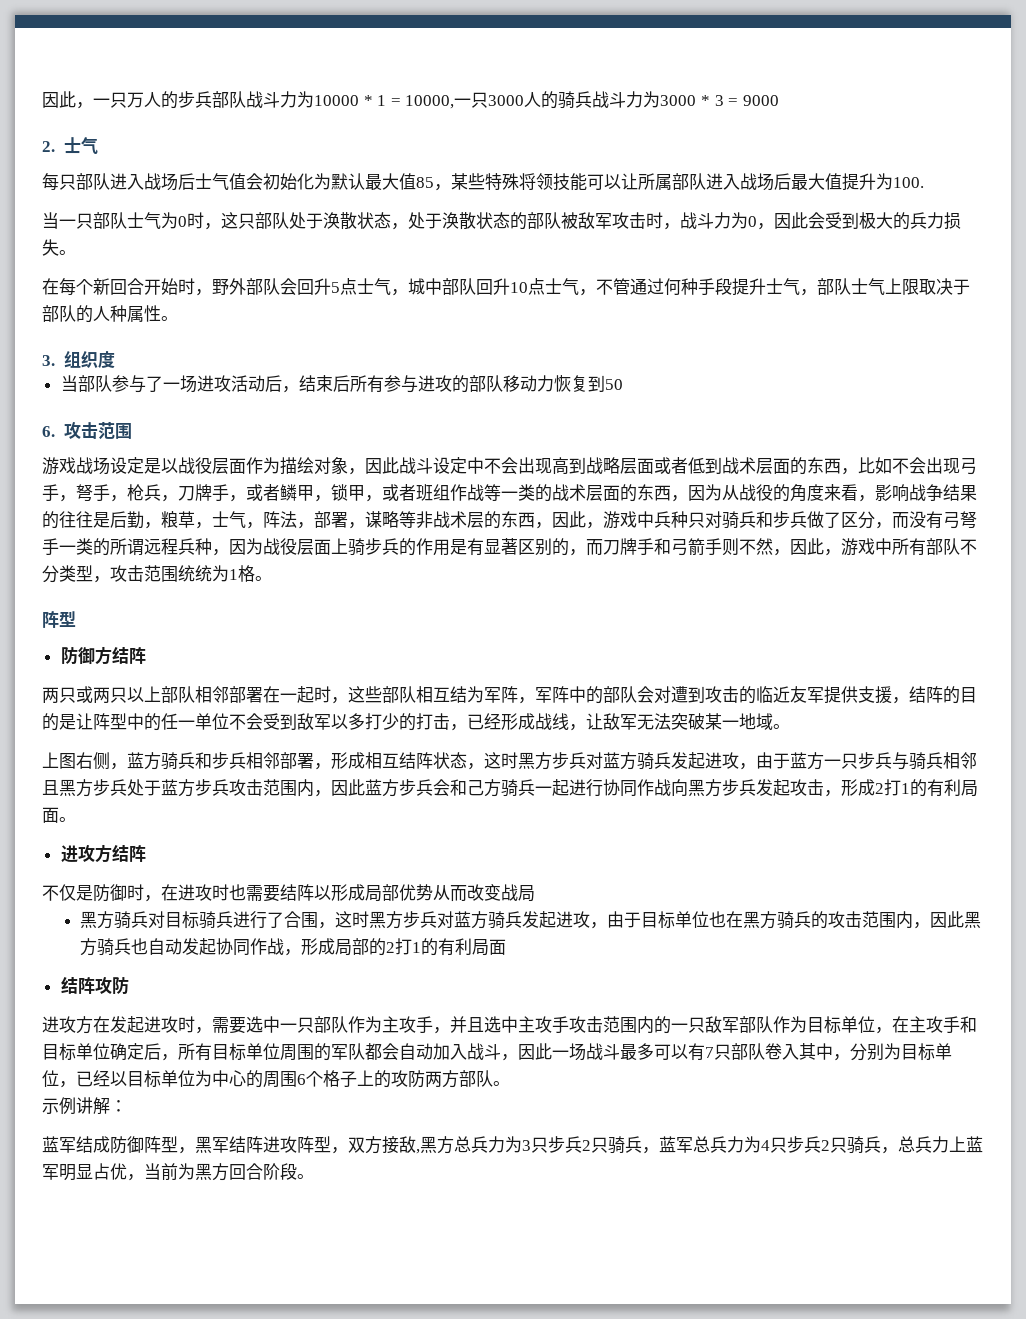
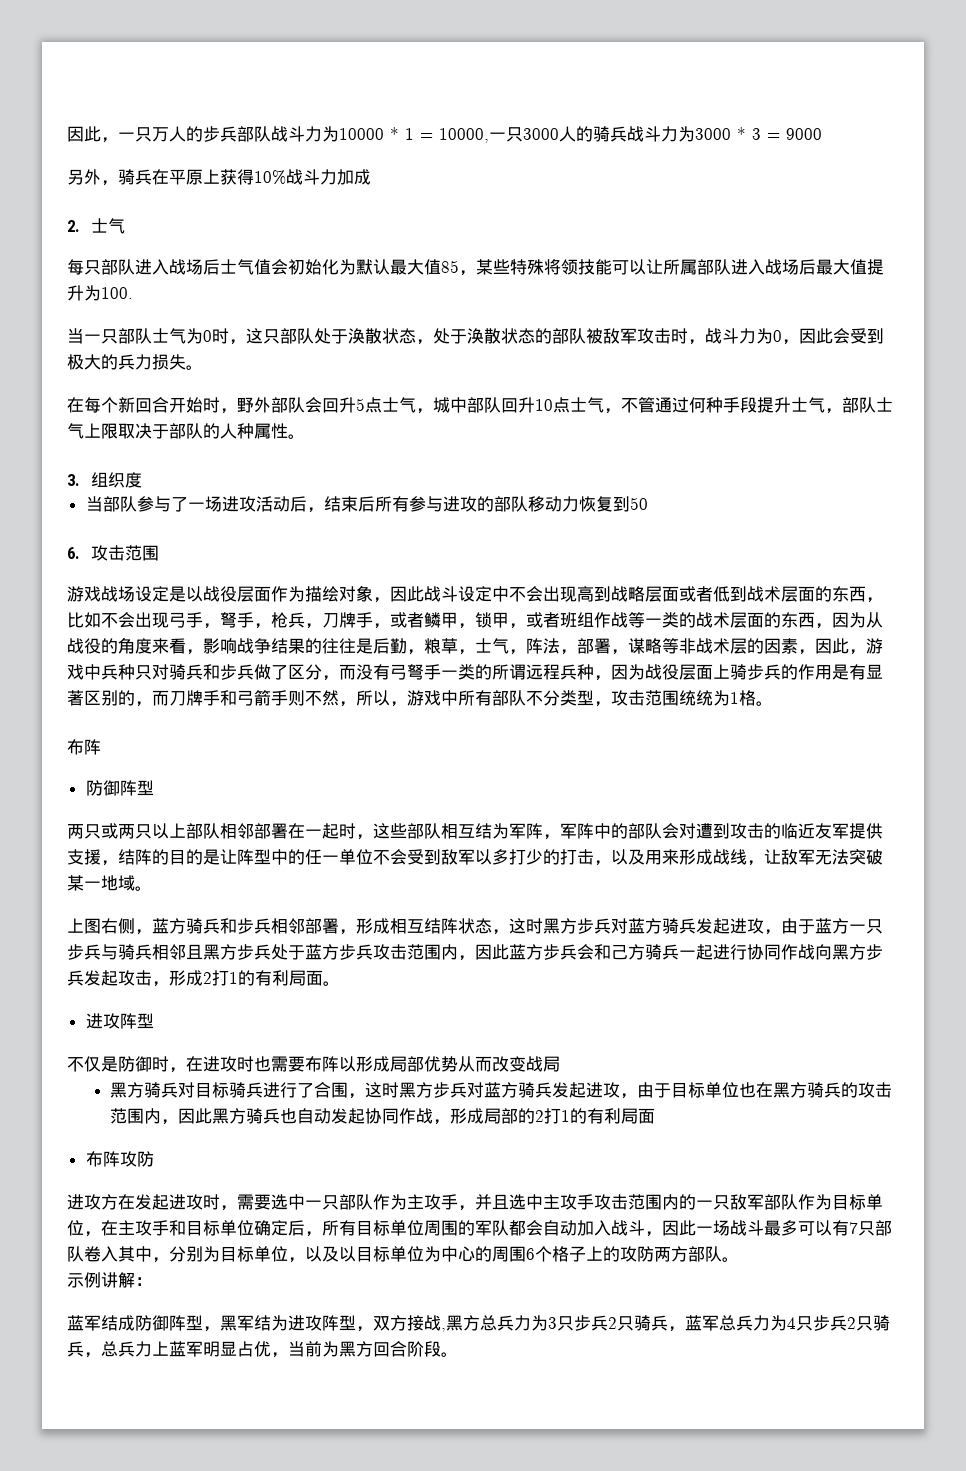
+ 另外，骑兵在平原上获得10%战斗力加成
- 游戏战场设定是以战役层面作为描绘对象，因此战斗设定中不会出现高到战略层面或者低到战术层面的东西，比如不会出现弓手，弩手，枪兵，刀牌手，或者鳞甲，锁甲，或者班组作战等一类的战术层面的东西，因为从战役的角度来看，影响战争结果的往往是后勤，粮草，士气，阵法，部署，谋略等非战术层的东西，因此，游戏中兵种只对骑兵和步兵做了区分，而没有弓弩手一类的所谓远程兵种，因为战役层面上骑步兵的作用是有显著区别的，而刀牌手和弓箭手则不然，因此，游戏中所有部队不分类型，攻击范围统统为1格。
- 阵型
- 防御方结阵
+ 游戏战场设定是以战役层面作为描绘对象，因此战斗设定中不会出现高到战略层面或者低到战术层面的东西，比如不会出现弓手，弩手，枪兵，刀牌手，或者鳞甲，锁甲，或者班组作战等一类的战术层面的东西，因为从战役的角度来看，影响战争结果的往往是后勤，粮草，士气，阵法，部署，谋略等非战术层的因素，因此，游戏中兵种只对骑兵和步兵做了区分，而没有弓弩手一类的所谓远程兵种，因为战役层面上骑步兵的作用是有显著区别的，而刀牌手和弓箭手则不然，所以，游戏中所有部队不分类型，攻击范围统统为1格。
+ 布阵
+ 防御阵型
- 两只或两只以上部队相邻部署在一起时，这些部队相互结为军阵，军阵中的部队会对遭到攻击的临近友军提供支援，结阵的目的是让阵型中的任一单位不会受到敌军以多打少的打击，已经形成战线，让敌军无法突破某一地域。
+ 两只或两只以上部队相邻部署在一起时，这些部队相互结为军阵，军阵中的部队会对遭到攻击的临近友军提供支援，结阵的目的是让阵型中的任一单位不会受到敌军以多打少的打击，以及用来形成战线，让敌军无法突破某一地域。
  上图右侧，蓝方骑兵和步兵相邻部署，形成相互结阵状态，这时黑方步兵对蓝方骑兵发起进攻，由于蓝方一只步兵与骑兵相邻且黑方步兵处于蓝方步兵攻击范围内，因此蓝方步兵会和己方骑兵一起进行协同作战向黑方步兵发起攻击，形成2打1的有利局面。
- 进攻方结阵
+ 进攻阵型
- 不仅是防御时，在进攻时也需要结阵以形成局部优势从而改变战局
+ 不仅是防御时，在进攻时也需要布阵以形成局部优势从而改变战局
- 结阵攻防
+ 布阵攻防
- 进攻方在发起进攻时，需要选中一只部队作为主攻手，并且选中主攻手攻击范围内的一只敌军部队作为目标单位，在主攻手和目标单位确定后，所有目标单位周围的军队都会自动加入战斗，因此一场战斗最多可以有7只部队卷入其中，分别为目标单位，已经以目标单位为中心的周围6个格子上的攻防两方部队。
+ 进攻方在发起进攻时，需要选中一只部队作为主攻手，并且选中主攻手攻击范围内的一只敌军部队作为目标单位，在主攻手和目标单位确定后，所有目标单位周围的军队都会自动加入战斗，因此一场战斗最多可以有7只部队卷入其中，分别为目标单位，以及以目标单位为中心的周围6个格子上的攻防两方部队。
- 蓝军结成防御阵型，黑军结阵进攻阵型，双方接敌,黑方总兵力为3只步兵2只骑兵，蓝军总兵力为4只步兵2只骑兵，总兵力上蓝军明显占优，当前为黑方回合阶段。
+ 蓝军结成防御阵型，黑军结为进攻阵型，双方接战,黑方总兵力为3只步兵2只骑兵，蓝军总兵力为4只步兵2只骑兵，总兵力上蓝军明显占优，当前为黑方回合阶段。

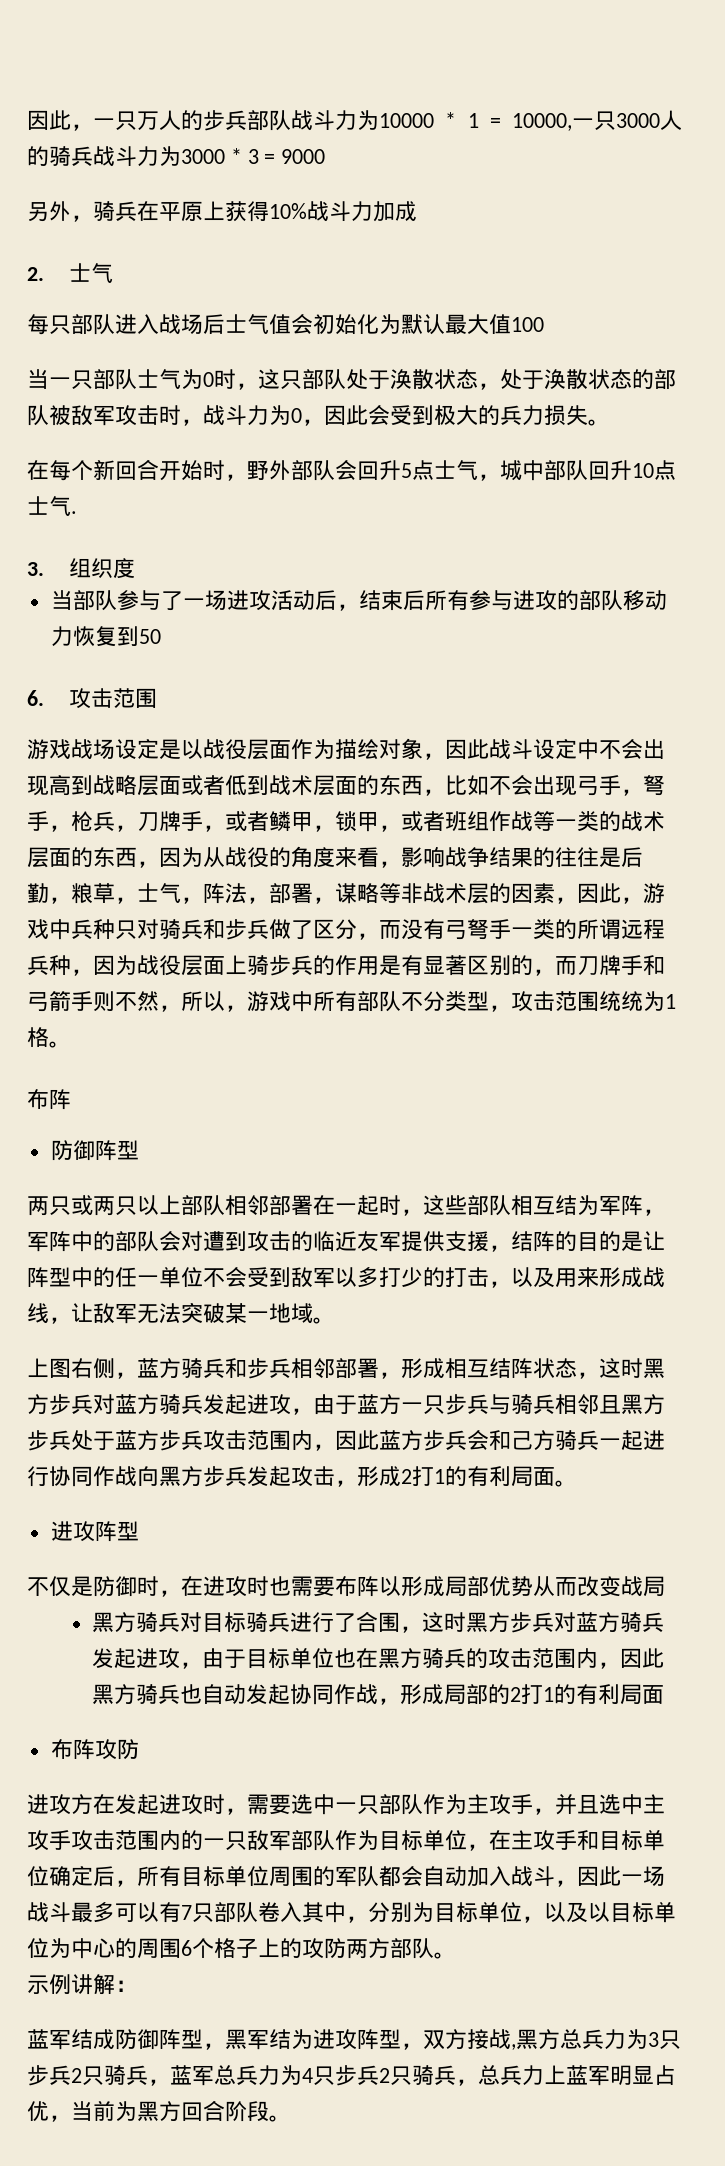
- 每只部队进入战场后士气值会初始化为默认最大值85，某些特殊将领技能可以让所属部队进入战场后最大值提升为100.
+ 每只部队进入战场后士气值会初始化为默认最大值100
- 在每个新回合开始时，野外部队会回升5点士气，城中部队回升10点士气，不管通过何种手段提升士气，部队士气上限取决于部队的人种属性。
+ 在每个新回合开始时，野外部队会回升5点士气，城中部队回升10点士气.

